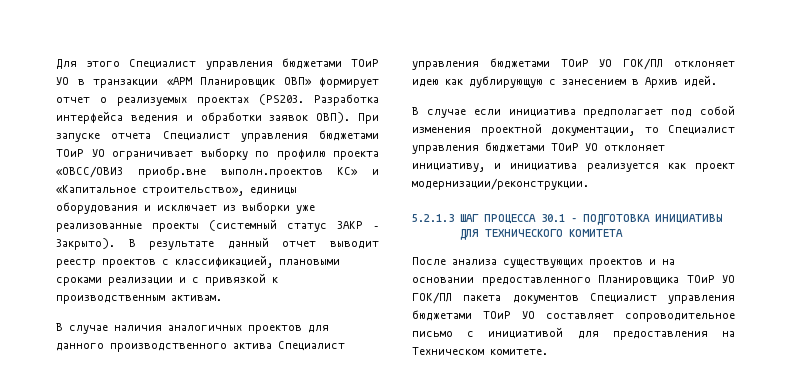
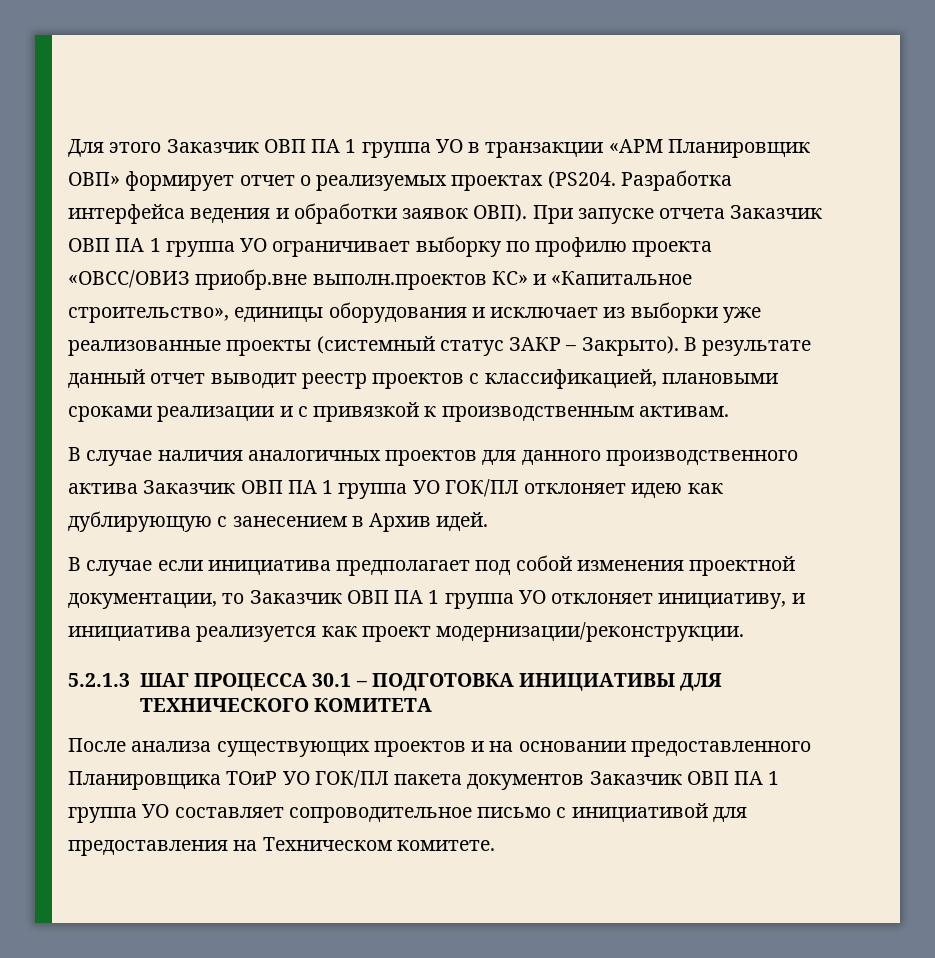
- Для этого Специалист управления бюджетами ТОиР УО в транзакции «АРМ Планировщик ОВП» формирует отчет о реализуемых проектах (PS203.
+ Для этого Заказчик ОВП ПА 1 группа УО в транзакции «АРМ Планировщик ОВП» формирует отчет о реализуемых проектах (PS204.
- При запуске отчета Специалист управления бюджетами ТОиР УО ограничивает выборку по профилю проекта «ОВСС/ОВИЗ приобр.вне выполн.проектов КС» и «Капитальное строительство», единицы оборудования и исключает из выборки уже реализованные проекты (системный статус ЗАКР – Закрыто).
+ При запуске отчета Заказчик ОВП ПА 1 группа УО ограничивает выборку по профилю проекта «ОВСС/ОВИЗ приобр.вне выполн.проектов КС» и «Капитальное строительство», единицы оборудования и исключает из выборки уже реализованные проекты (системный статус ЗАКР – Закрыто).
- В случае наличия аналогичных проектов для данного производственного актива Специалист управления бюджетами ТОиР УО ГОК/ПЛ отклоняет идею как дублирующую с занесением в Архив идей.
+ В случае наличия аналогичных проектов для данного производственного актива Заказчик ОВП ПА 1 группа УО ГОК/ПЛ отклоняет идею как дублирующую с занесением в Архив идей.
- В случае если инициатива предполагает под собой изменения проектной документации, то Специалист управления бюджетами ТОиР УО отклоняет инициативу, и инициатива реализуется как проект модернизации/реконструкции.
+ В случае если инициатива предполагает под собой изменения проектной документации, то Заказчик ОВП ПА 1 группа УО отклоняет инициативу, и инициатива реализуется как проект модернизации/реконструкции.
- После анализа существующих проектов и на основании предоставленного Планировщика ТОиР УО ГОК/ПЛ пакета документов Специалист управления бюджетами ТОиР УО составляет сопроводительное письмо с инициативой для предоставления на Техническом комитете.
+ После анализа существующих проектов и на основании предоставленного Планировщика ТОиР УО ГОК/ПЛ пакета документов Заказчик ОВП ПА 1 группа УО составляет сопроводительное письмо с инициативой для предоставления на Техническом комитете.

